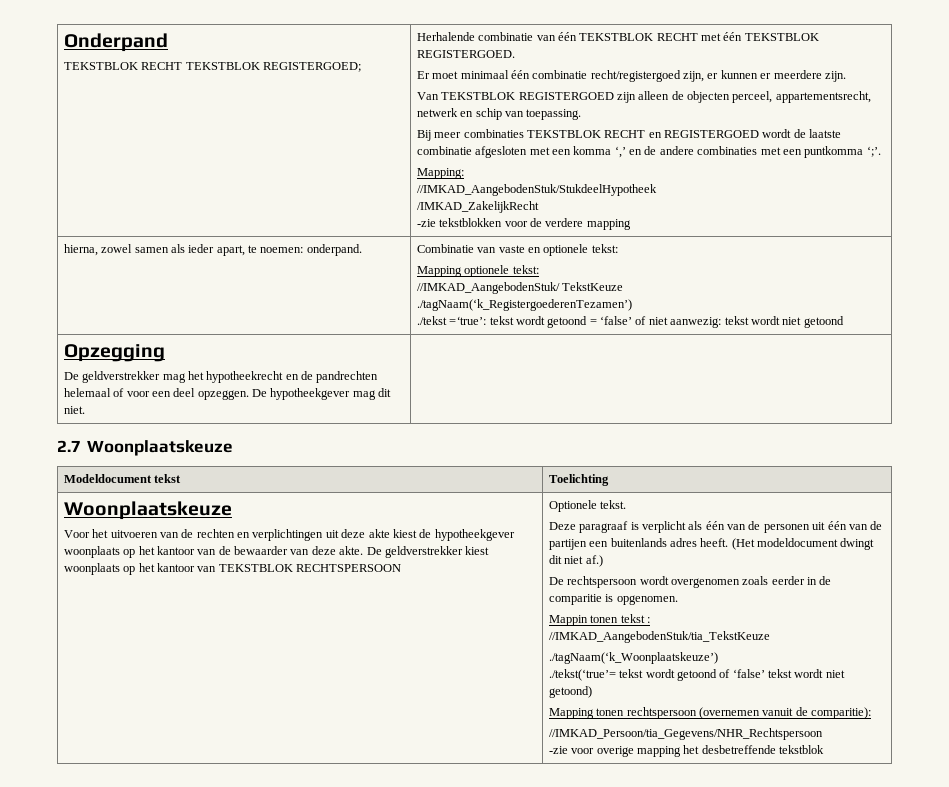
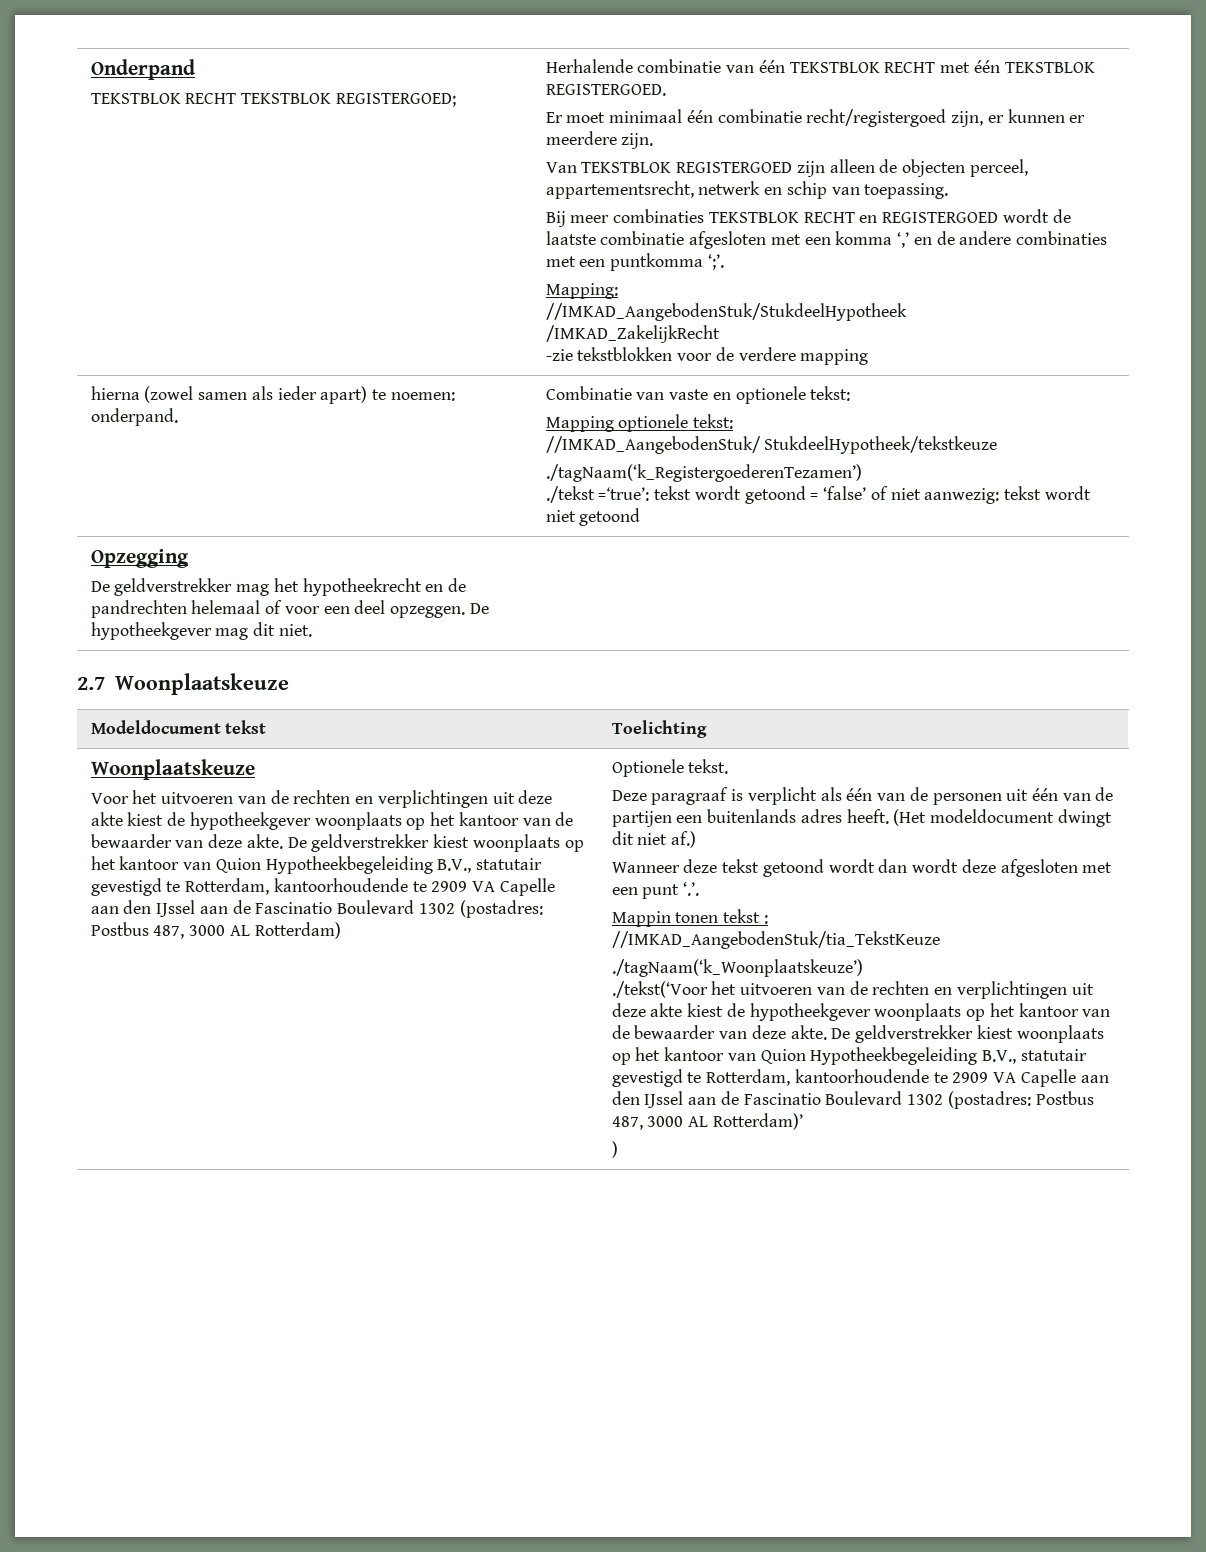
- hierna, zowel samen als ieder apart, te noemen: onderpand. | Combinatie van vaste en optionele tekst:
+ hierna (zowel samen als ieder apart) te noemen: onderpand. | Combinatie van vaste en optionele tekst:
  Mapping optionele tekst:
- //IMKAD_AangebodenStuk/ TekstKeuze
+ //IMKAD_AangebodenStuk/ StukdeelHypotheek/tekstkeuze
- De geldverstrekker kiest woonplaats op het kantoor van TEKSTBLOK RECHTSPERSOON
+ De geldverstrekker kiest woonplaats op het kantoor van Quion Hypotheekbegeleiding B.V., statutair gevestigd te Rotterdam, kantoorhoudende te 2909 VA Capelle aan den IJssel aan de Fascinatio Boulevard 1302 (postadres: Postbus 487, 3000 AL Rotterdam)
- De rechtspersoon wordt overgenomen zoals eerder in de comparitie is opgenomen.
+ Wanneer deze tekst getoond wordt dan wordt deze afgesloten met een punt ‘.’.
- ./tekst(‘true’= tekst wordt getoond of ‘false’ tekst wordt niet getoond)
- Mapping tonen rechtspersoon (overnemen vanuit de comparitie):
- //IMKAD_Persoon/tia_Gegevens/NHR_Rechtspersoon
- -zie voor overige mapping het desbetreffende tekstblok
+ ./tekst(‘Voor het uitvoeren van de rechten en verplichtingen uit deze akte kiest de hypotheekgever woonplaats op het kantoor van de bewaarder van deze akte. De geldverstrekker kiest woonplaats op het kantoor van Quion Hypotheekbegeleiding B.V., statutair gevestigd te Rotterdam, kantoorhoudende te 2909 VA Capelle aan den IJssel aan de Fascinatio Boulevard 1302 (postadres: Postbus 487, 3000 AL Rotterdam)’
+ )

